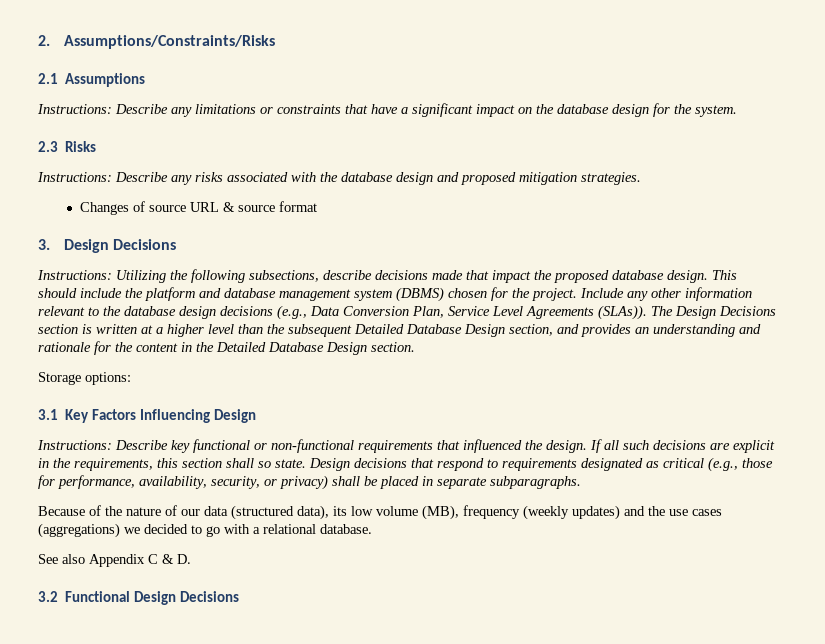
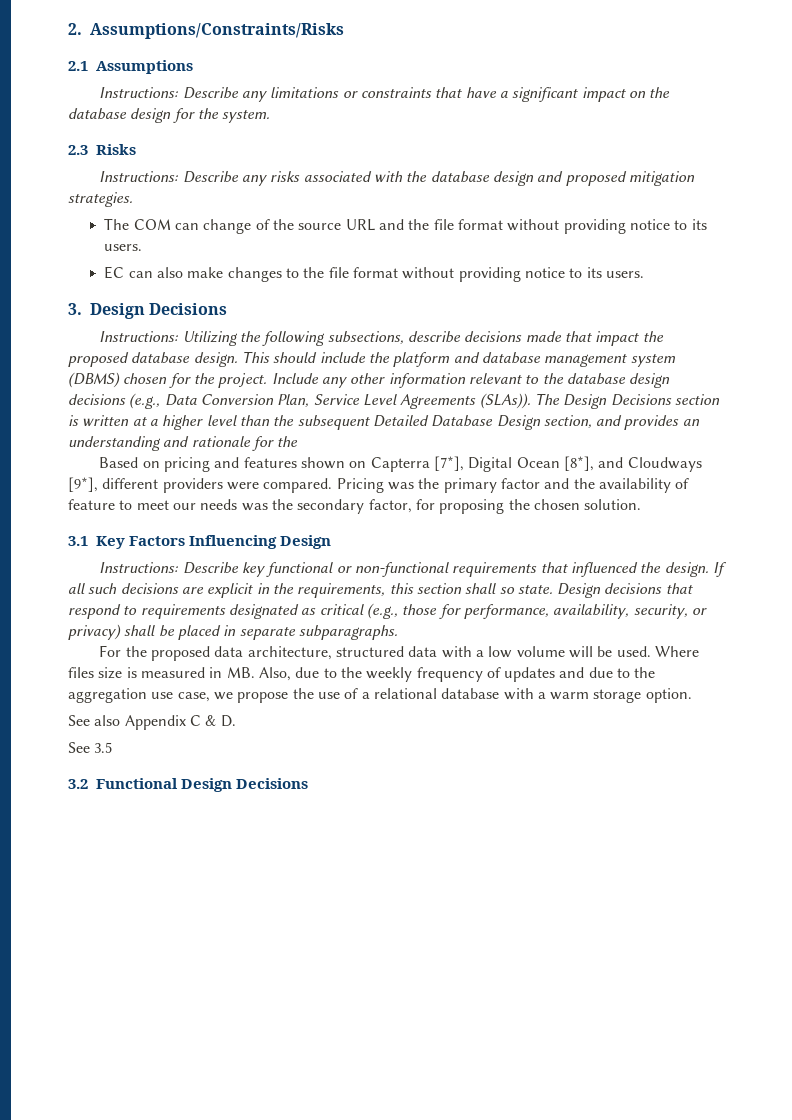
- Changes of source URL & source format
+ The COM can change of the source URL and the file format without providing notice to its users.
+ EC can also make changes to the file format without providing notice to its users.
- The Design Decisions section is written at a higher level than the subsequent Detailed Database Design section, and provides an understanding and rationale for the content in the Detailed Database Design section.
- Storage options:
+ The Design Decisions section is written at a higher level than the subsequent Detailed Database Design section, and provides an understanding and rationale for the
+ Based on pricing and features shown on Capterra [7*], Digital Ocean [8*], and Cloudways [9*], different providers were compared. Pricing was the primary factor and the availability of feature to meet our needs was the secondary factor, for proposing the chosen solution.
- Because of the nature of our data (structured data), its low volume (MB), frequency (weekly updates) and the use cases (aggregations) we decided to go with a relational database.
+ For the proposed data architecture, structured data with a low volume will be used. Where files size is measured in MB. Also, due to the weekly frequency of updates and due to the aggregation use case, we propose the use of a relational database with a warm storage option.
+ See 3.5

